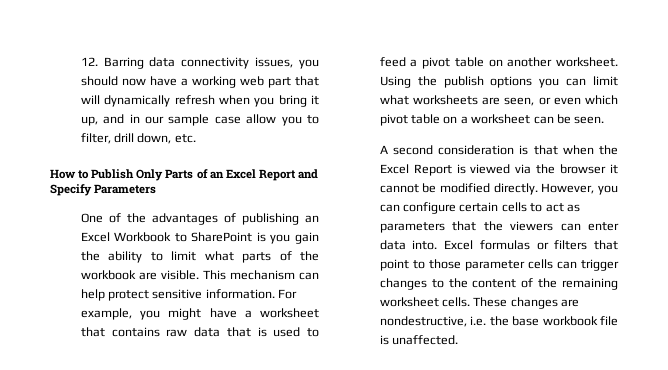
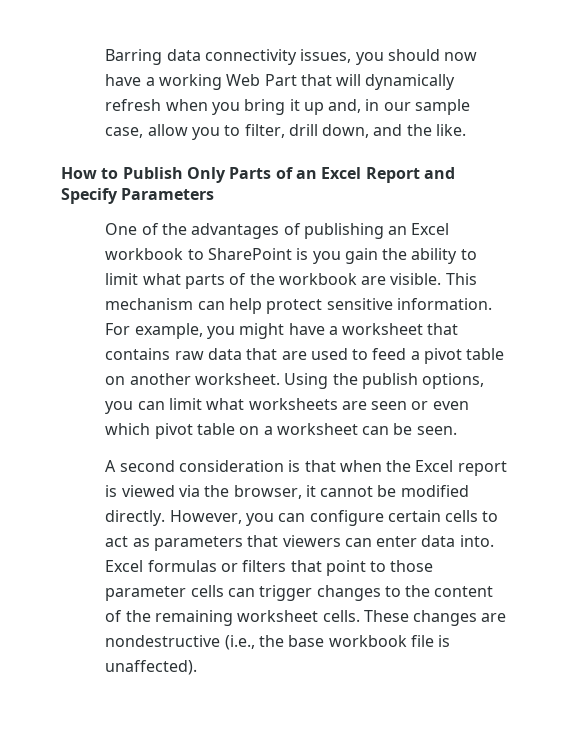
- 12. Barring data connectivity issues, you should now have a working web part that will dynamically refresh when you bring it up, and in our sample case allow you to filter, drill down, etc.
+ Barring data connectivity issues, you should now have a working Web Part that will dynamically refresh when you bring it up and, in our sample case, allow you to filter, drill down, and the like.
- One of the advantages of publishing an Excel Workbook to SharePoint is you gain the ability to limit what parts of the workbook are visible.
+ One of the advantages of publishing an Excel workbook to SharePoint is you gain the ability to limit what parts of the workbook are visible.
- For example, you might have a worksheet that contains raw data that is used to feed a pivot table on another worksheet.
+ For example, you might have a worksheet that contains raw data that are used to feed a pivot table on another worksheet.
- Using the publish options you can limit what worksheets are seen, or even which pivot table on a worksheet can be seen.
+ Using the publish options, you can limit what worksheets are seen or even which pivot table on a worksheet can be seen.
- A second consideration is that when the Excel Report is viewed via the browser it cannot be modified directly.
+ A second consideration is that when the Excel report is viewed via the browser, it cannot be modified directly.
- However, you can configure certain cells to act as parameters that the viewers can enter data into.
+ However, you can configure certain cells to act as parameters that viewers can enter data into.
- These changes are nondestructive, i.e. the base workbook file is unaffected.
+ These changes are nondestructive (i.e., the base workbook file is unaffected).

